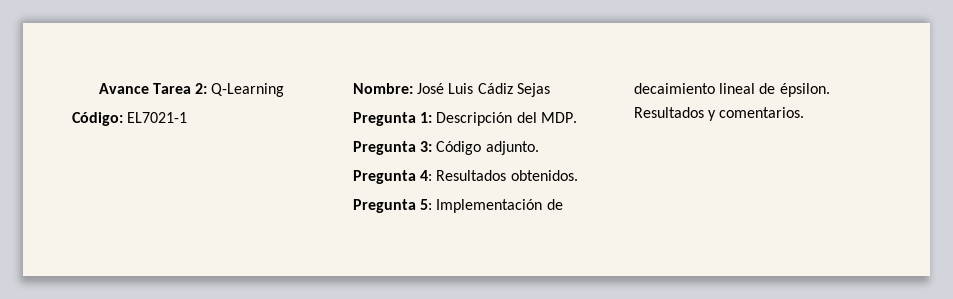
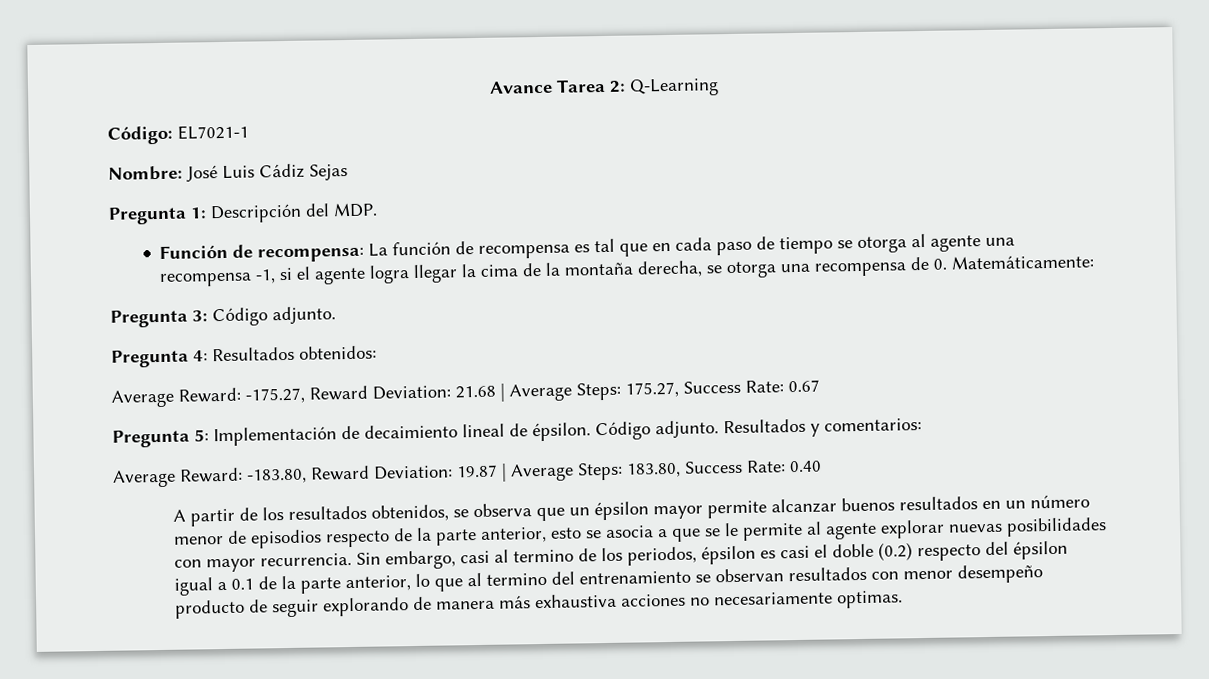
+ Función de recompensa: La función de recompensa es tal que en cada paso de tiempo se otorga al agente una recompensa -1, si el agente logra llegar la cima de la montaña derecha, se otorga una recompensa de 0. Matemáticamente:
- Pregunta 4: Resultados obtenidos.
+ Pregunta 4: Resultados obtenidos:
+ Average Reward: -175.27, Reward Deviation: 21.68 | Average Steps: 175.27, Success Rate: 0.67
- Resultados y comentarios.
+ Código adjunto. Resultados y comentarios:
+ Average Reward: -183.80, Reward Deviation: 19.87 | Average Steps: 183.80, Success Rate: 0.40
+ A partir de los resultados obtenidos, se observa que un épsilon mayor permite alcanzar buenos resultados en un número menor de episodios respecto de la parte anterior, esto se asocia a que se le permite al agente explorar nuevas posibilidades con mayor recurrencia. Sin embargo, casi al termino de los periodos, épsilon es casi el doble (0.2) respecto del épsilon igual a 0.1 de la parte anterior, lo que al termino del entrenamiento se observan resultados con menor desempeño producto de seguir explorando de manera más exhaustiva acciones no necesariamente optimas.

